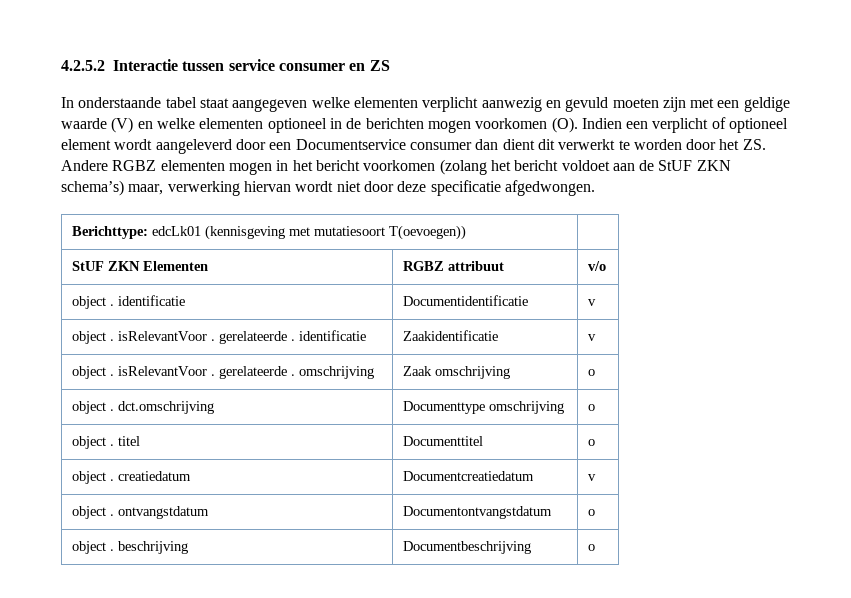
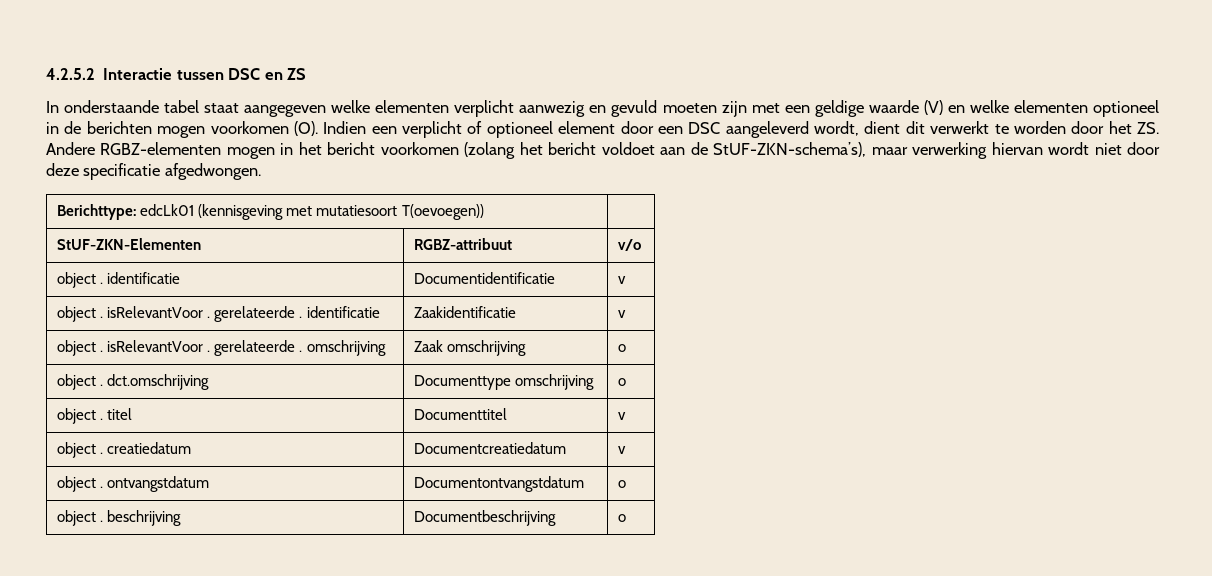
- 4.2.5.2 Interactie tussen service consumer en ZS
+ 4.2.5.2 Interactie tussen DSC en ZS
- In onderstaande tabel staat aangegeven welke elementen verplicht aanwezig en gevuld moeten zijn met een geldige waarde (V) en welke elementen optioneel in de berichten mogen voorkomen (O). Indien een verplicht of optioneel element wordt aangeleverd door een Documentservice consumer dan dient dit verwerkt te worden door het ZS. Andere RGBZ elementen mogen in het bericht voorkomen (zolang het bericht voldoet aan de StUF ZKN schema’s) maar, verwerking hiervan wordt niet door deze specificatie afgedwongen.
+ In onderstaande tabel staat aangegeven welke elementen verplicht aanwezig en gevuld moeten zijn met een geldige waarde (V) en welke elementen optioneel in de berichten mogen voorkomen (O). Indien een verplicht of optioneel element door een DSC aangeleverd wordt, dient dit verwerkt te worden door het ZS. Andere RGBZ-elementen mogen in het bericht voorkomen (zolang het bericht voldoet aan de StUF-ZKN-schema’s), maar verwerking hiervan wordt niet door deze specificatie afgedwongen.
- StUF ZKN Elementen | RGBZ attribuut | v/o
+ StUF-ZKN-Elementen | RGBZ-attribuut | v/o
- object . titel | Documenttitel | o
+ object . titel | Documenttitel | v

